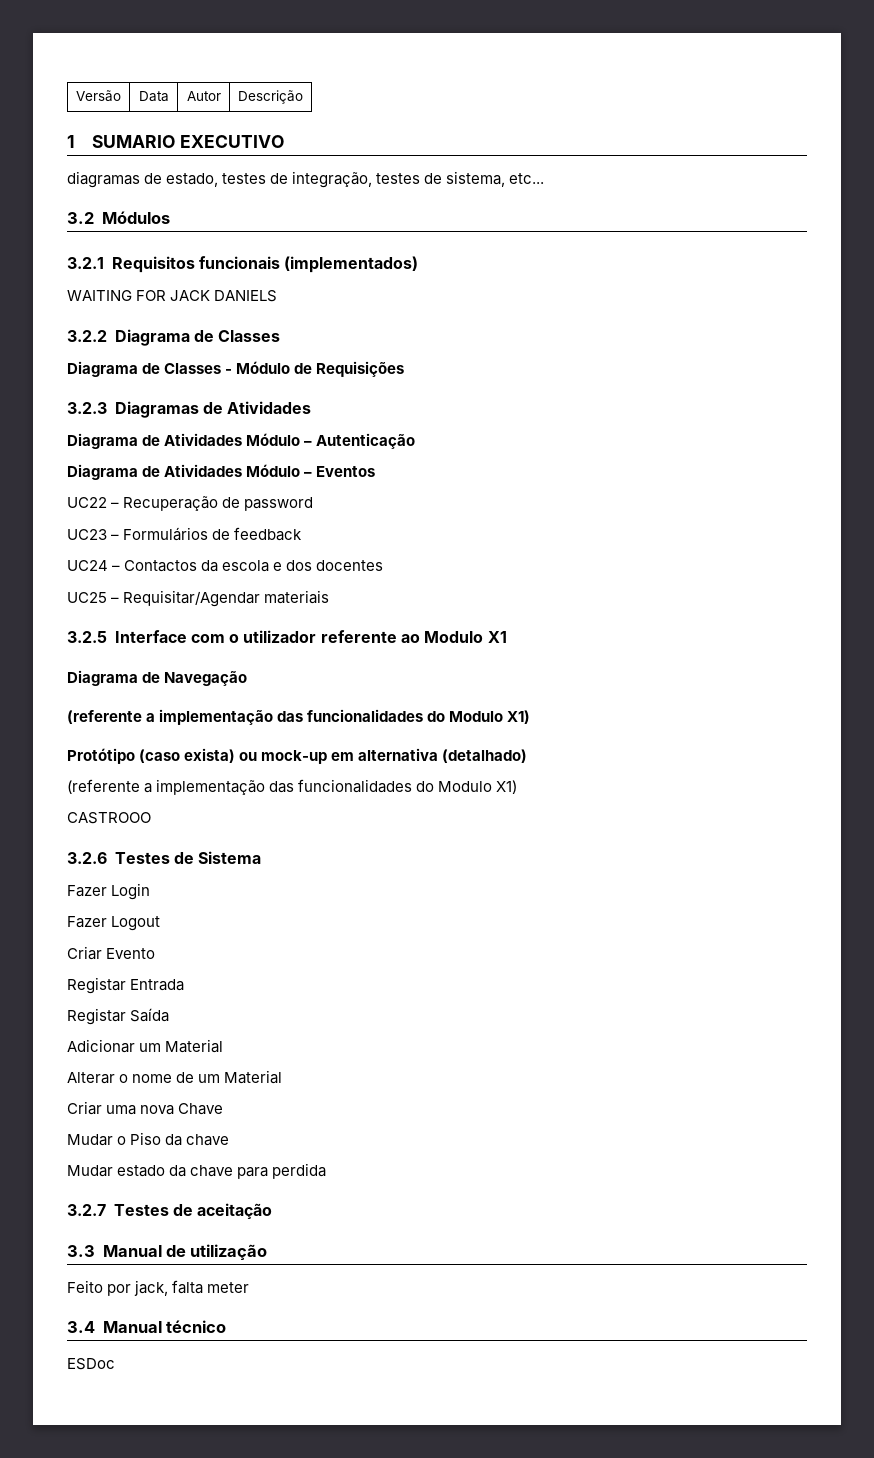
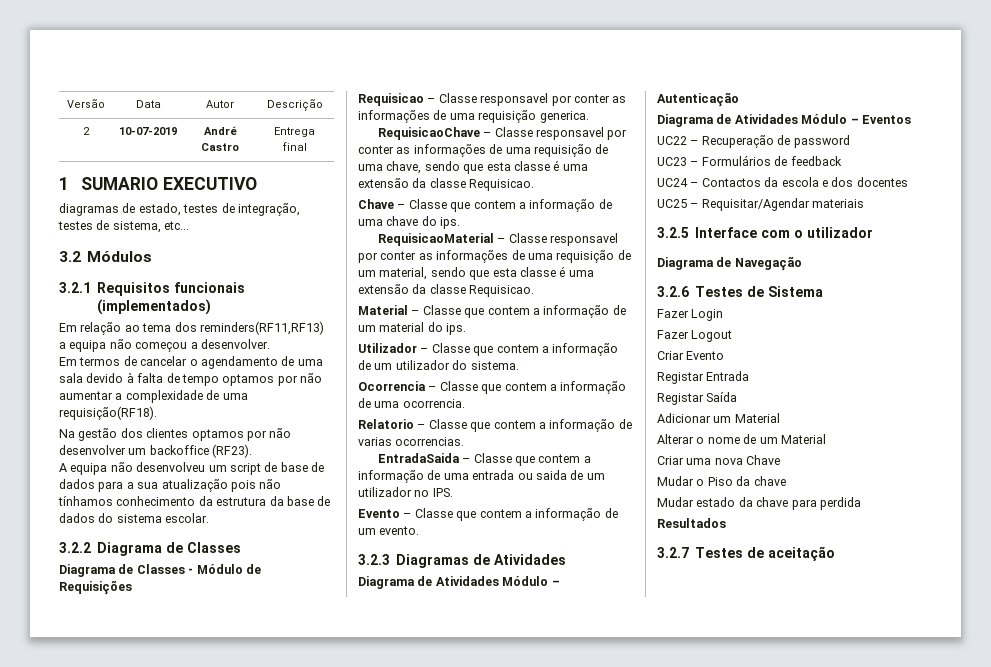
+ 2 | 10-07-2019 | André Castro | Entrega final
- WAITING FOR JACK DANIELS
+ Em relação ao tema dos reminders(RF11,RF13) a equipa não começou a desenvolver.
+ Em termos de cancelar o agendamento de uma sala devido à falta de tempo optamos por não aumentar a complexidade de uma requisição(RF18).
+ Na gestão dos clientes optamos por não desenvolver um backoffice (RF23).
+ A equipa não desenvolveu um script de base de dados para a sua atualização pois não tínhamos conhecimento da estrutura da base de dados do sistema escolar.
+ Requisicao – Classe responsavel por conter as informações de uma requisição generica.
+ RequisicaoChave – Classe responsavel por conter as informações de uma requisição de uma chave, sendo que esta classe é uma extensão da classe Requisicao.
+ Chave – Classe que contem a informação de uma chave do ips.
+ RequisicaoMaterial – Classe responsavel por conter as informações de uma requisição de um material, sendo que esta classe é uma extensão da classe Requisicao.
+ Material – Classe que contem a informação de um material do ips.
+ Utilizador – Classe que contem a informação de um utilizador do sistema.
+ Ocorrencia – Classe que contem a informação de uma ocorrencia.
+ Relatorio – Classe que contem a informação de varias ocorrencias.
+ EntradaSaida – Classe que contem a informação de uma entrada ou saida de um utilizador no IPS.
+ Evento – Classe que contem a informação de um evento.
- 3.2.5 Interface com o utilizador referente ao Modulo X1
+ 3.2.5 Interface com o utilizador
  Diagrama de Navegação
- (referente a implementação das funcionalidades do Modulo X1)
- Protótipo (caso exista) ou mock-up em alternativa (detalhado)
- (referente a implementação das funcionalidades do Modulo X1)
- CASTROOO
+ Resultados
- 3.3 Manual de utilização
- Feito por jack, falta meter
- 3.4 Manual técnico
- ESDoc

